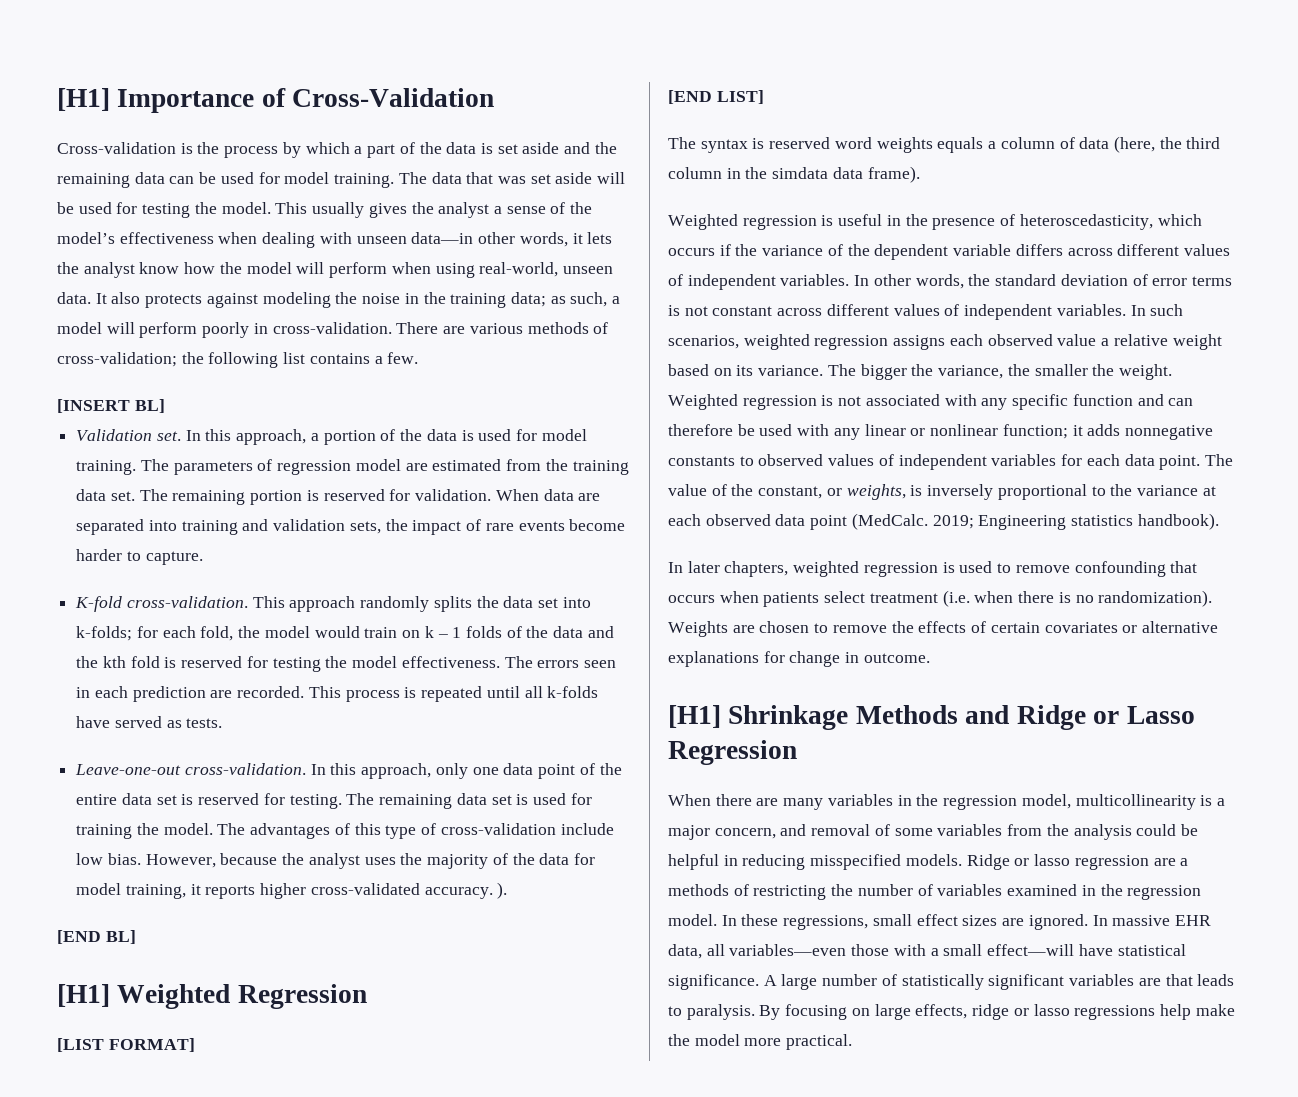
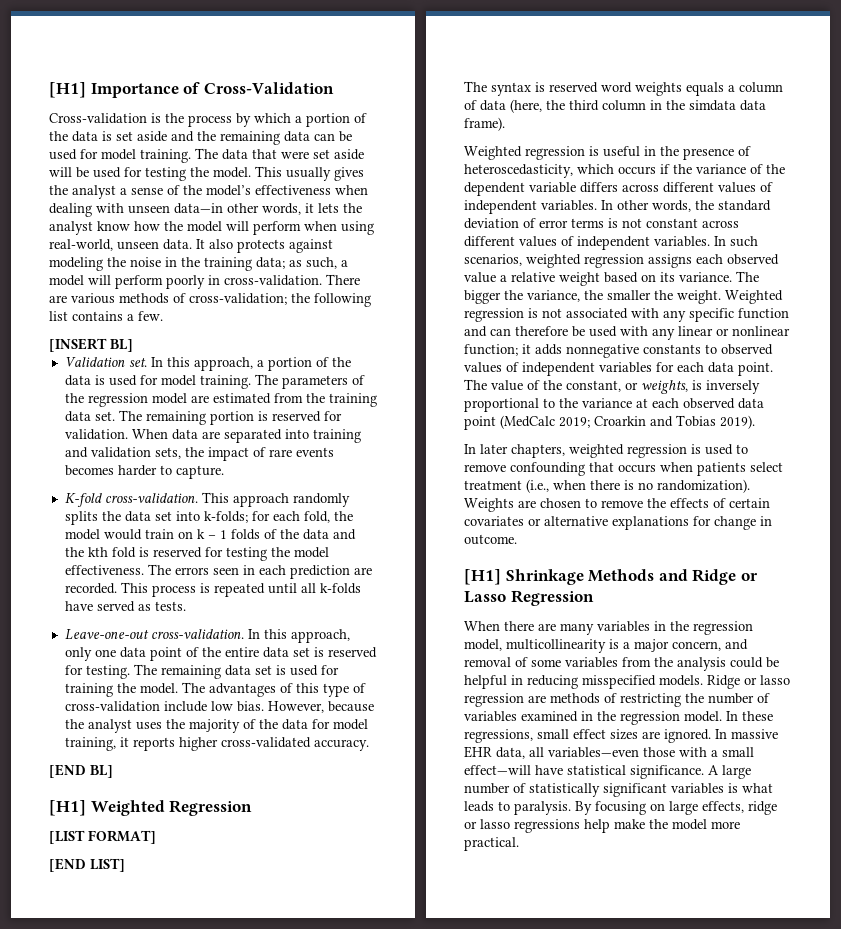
- Cross-validation is the process by which a part of the data is set aside and the remaining data can be used for model training.
+ Cross-validation is the process by which a portion of the data is set aside and the remaining data can be used for model training.
- The data that was set aside will be used for testing the model.
+ The data that were set aside will be used for testing the model.
- The parameters of regression model are estimated from the training data set.
+ The parameters of the regression model are estimated from the training data set.
- When data are separated into training and validation sets, the impact of rare events become harder to capture.
+ When data are separated into training and validation sets, the impact of rare events becomes harder to capture.
- However, because the analyst uses the majority of the data for model training, it reports higher cross-validated accuracy. ).
+ However, because the analyst uses the majority of the data for model training, it reports higher cross-validated accuracy.
- The value of the constant, or weights, is inversely proportional to the variance at each observed data point (MedCalc. 2019; Engineering statistics handbook).
+ The value of the constant, or weights, is inversely proportional to the variance at each observed data point (MedCalc 2019; Croarkin and Tobias 2019).
- In later chapters, weighted regression is used to remove confounding that occurs when patients select treatment (i.e. when there is no randomization).
+ In later chapters, weighted regression is used to remove confounding that occurs when patients select treatment (i.e., when there is no randomization).
- Ridge or lasso regression are a methods of restricting the number of variables examined in the regression model.
+ Ridge or lasso regression are methods of restricting the number of variables examined in the regression model.
- A large number of statistically significant variables are that leads to paralysis.
+ A large number of statistically significant variables is what leads to paralysis.

